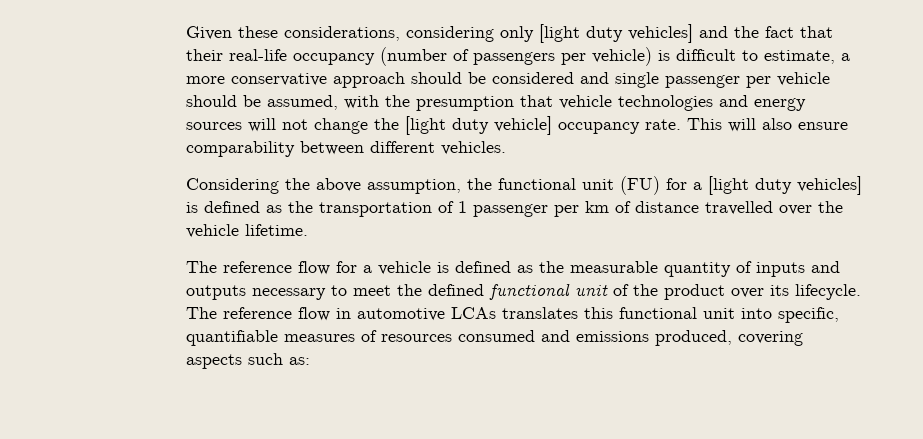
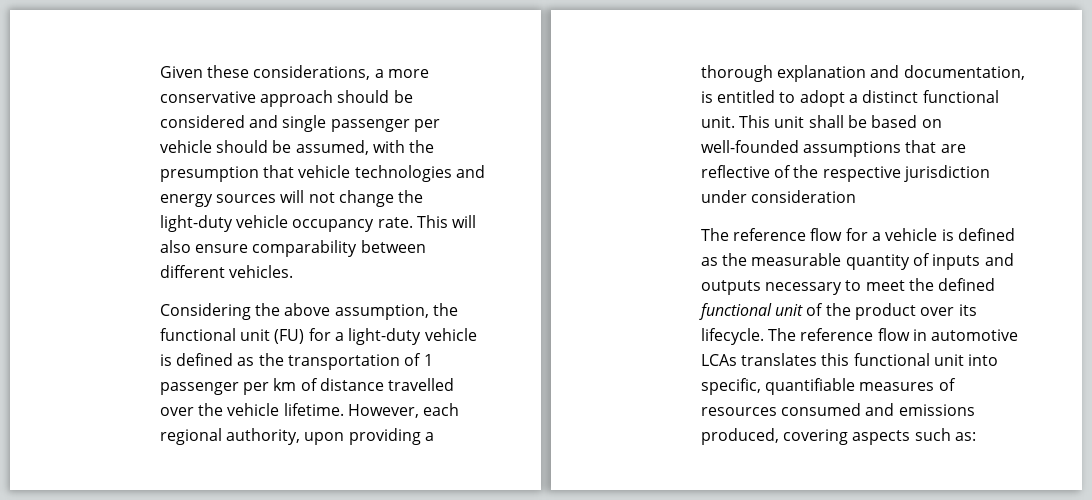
- Given these considerations, considering only [light duty vehicles] and the fact that their real-life occupancy (number of passengers per vehicle) is difficult to estimate, a more conservative approach should be considered and single passenger per vehicle should be assumed, with the presumption that vehicle technologies and energy sources will not change the [light duty vehicle] occupancy rate.
+ Given these considerations, a more conservative approach should be considered and single passenger per vehicle should be assumed, with the presumption that vehicle technologies and energy sources will not change the light-duty vehicle occupancy rate.
- Considering the above assumption, the functional unit (FU) for a [light duty vehicles] is defined as the transportation of 1 passenger per km of distance travelled over the vehicle lifetime.
+ Considering the above assumption, the functional unit (FU) for a light-duty vehicle is defined as the transportation of 1 passenger per km of distance travelled over the vehicle lifetime. However, each regional authority, upon providing a thorough explanation and documentation, is entitled to adopt a distinct functional unit. This unit shall be based on well-founded assumptions that are reflective of the respective jurisdiction under consideration

